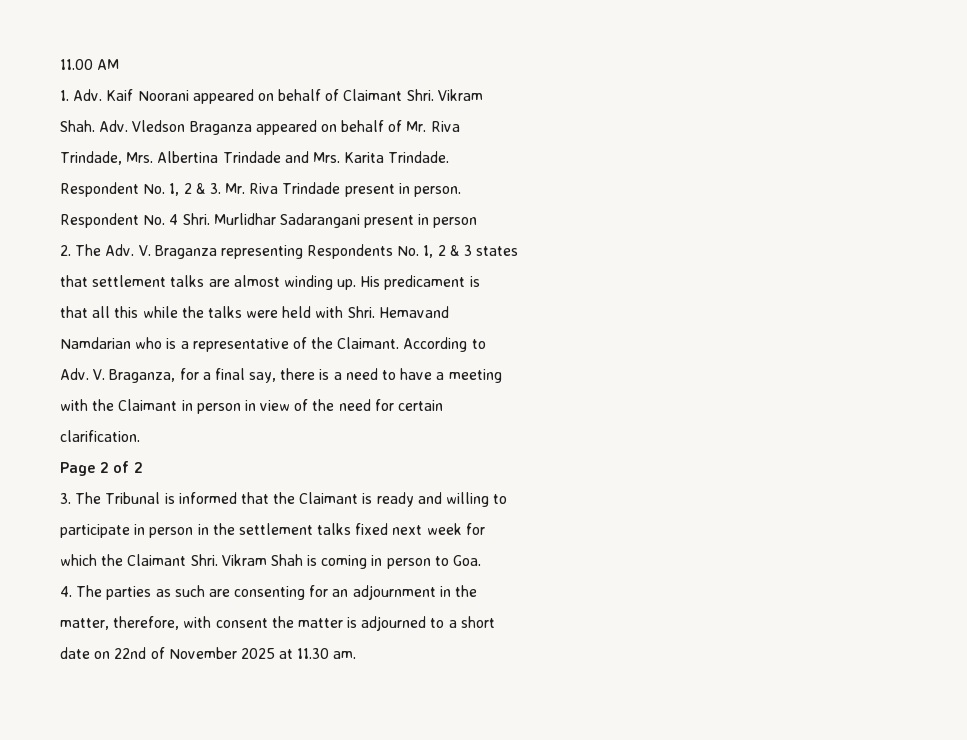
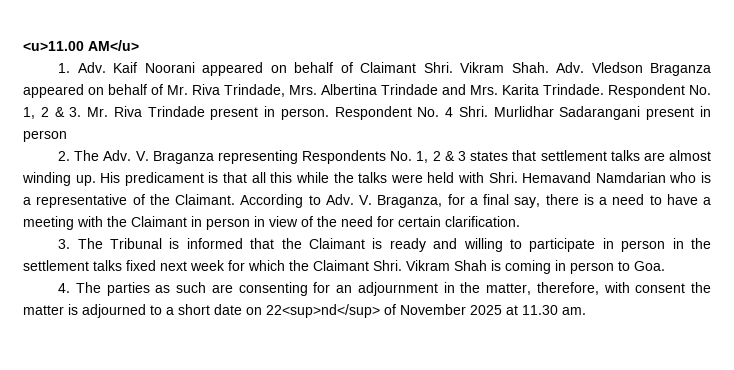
- 11.00 AM
+ <u>11.00 AM</u>
- 1. Adv. Kaif Noorani appeared on behalf of Claimant Shri. Vikram
- Shah.
+ 1. Adv. Kaif Noorani appeared on behalf of Claimant Shri. Vikram Shah.
- Adv. Vledson Braganza appeared on behalf of Mr. Riva
- Trindade, Mrs. Albertina Trindade and Mrs. Karita Trindade.
- Respondent No. 1, 2 & 3. Mr. Riva Trindade present in person.
- Respondent No. 4 Shri.
+ Adv. Vledson Braganza appeared on behalf of Mr. Riva Trindade, Mrs. Albertina Trindade and Mrs. Karita Trindade. Respondent No. 1, 2 & 3. Mr. Riva Trindade present in person. Respondent No. 4 Shri.
- 2. The Adv. V. Braganza representing Respondents No. 1, 2 & 3 states
- that settlement talks are almost winding up.
+ 2. The Adv. V. Braganza representing Respondents No. 1, 2 & 3 states that settlement talks are almost winding up.
- His predicament is
- that all this while the talks were held with Shri.
+ His predicament is that all this while the talks were held with Shri.
- Hemavand
- Namdarian who is a representative of the Claimant.
+ Hemavand Namdarian who is a representative of the Claimant.
- According to
- Adv. V. Braganza, for a final say, there is a need to have a meeting
- with the Claimant in person in view of the need for certain
- clarification.
+ According to Adv. V. Braganza, for a final say, there is a need to have a meeting with the Claimant in person in view of the need for certain clarification.
- Page 2 of 2
- 3. The Tribunal is informed that the Claimant is ready and willing to
- participate in person in the settlement talks fixed next week for
- which the Claimant Shri.
+ 3. The Tribunal is informed that the Claimant is ready and willing to participate in person in the settlement talks fixed next week for which the Claimant Shri.
- 4. The parties as such are consenting for an adjournment in the
- matter, therefore, with consent the matter is adjourned to a short
- date on 22nd of November 2025 at 11.30 am.
+ 4. The parties as such are consenting for an adjournment in the matter, therefore, with consent the matter is adjourned to a short date on 22<sup>nd</sup> of November 2025 at 11.30 am.

